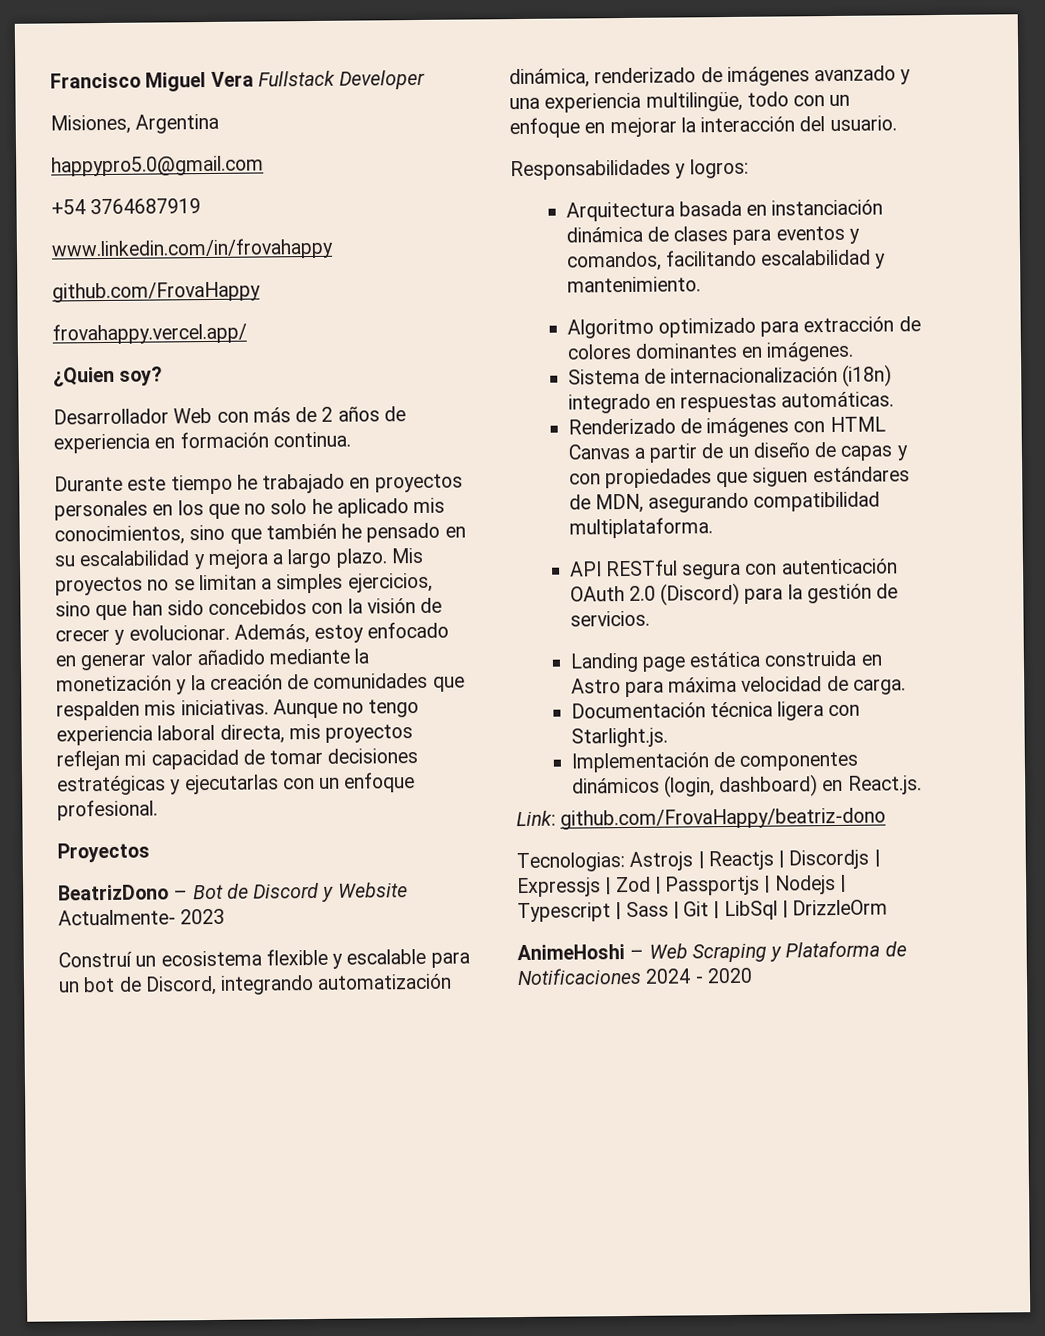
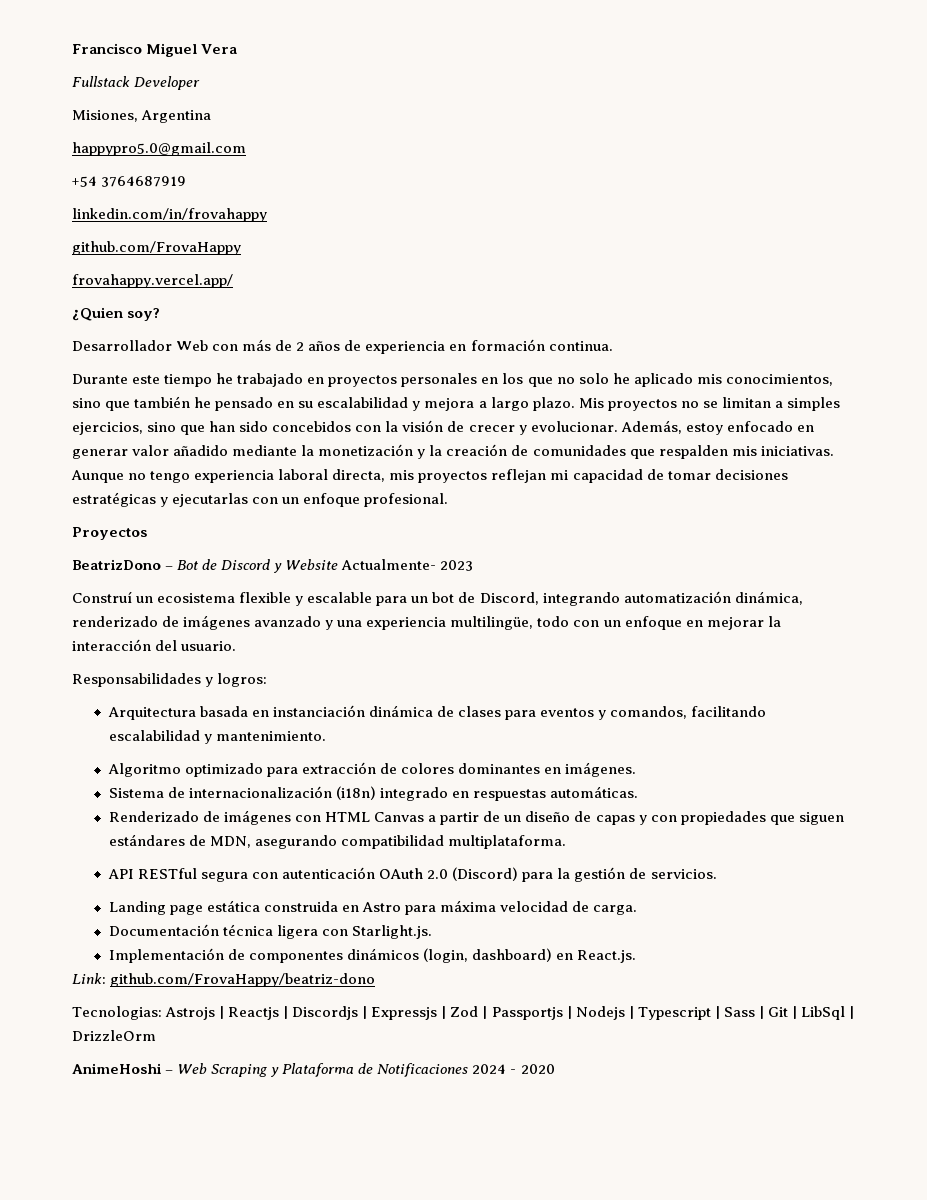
- Francisco Miguel Vera Fullstack Developer
+ Francisco Miguel Vera
+ Fullstack Developer
- www.linkedin.com/in/frovahappy
+ linkedin.com/in/frovahappy

